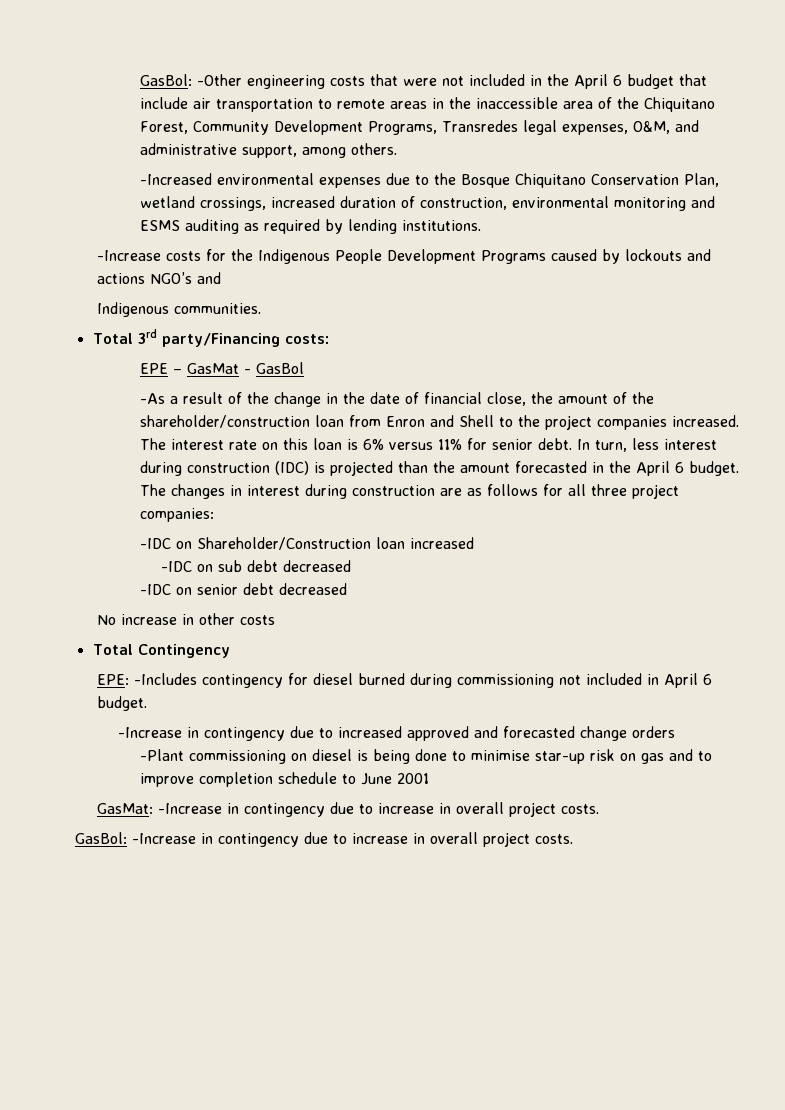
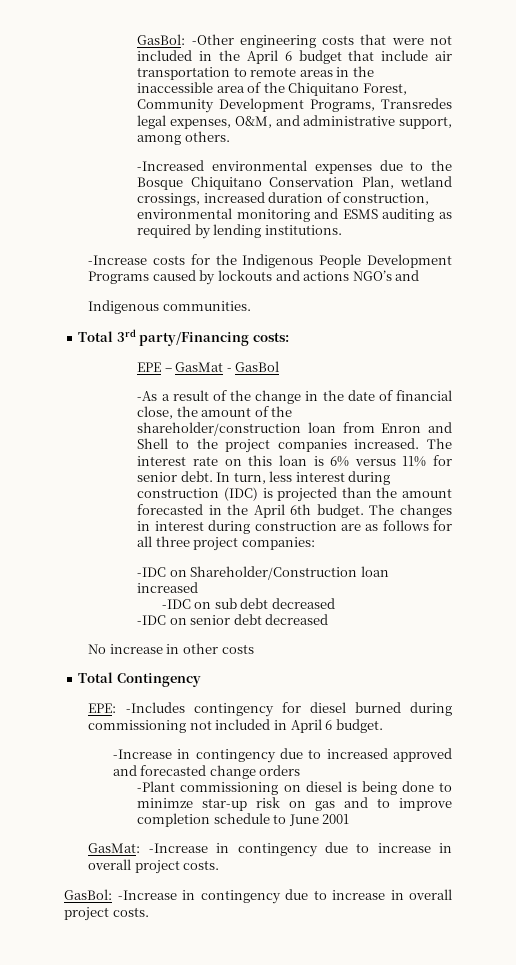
- In turn, less interest during construction (IDC) is projected than the amount forecasted in the April 6 budget.
+ In turn, less interest during construction (IDC) is projected than the amount forecasted in the April 6th budget.
- -Plant commissioning on diesel is being done to minimise star-up risk on gas and to improve completion schedule to June 2001
+ -Plant commissioning on diesel is being done to minimze star-up risk on gas and to improve completion schedule to June 2001

